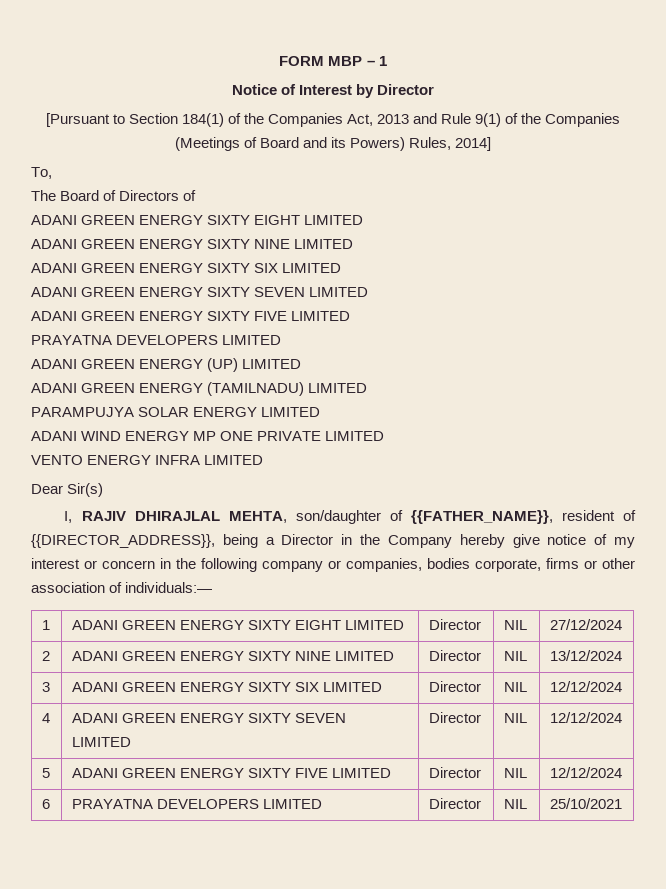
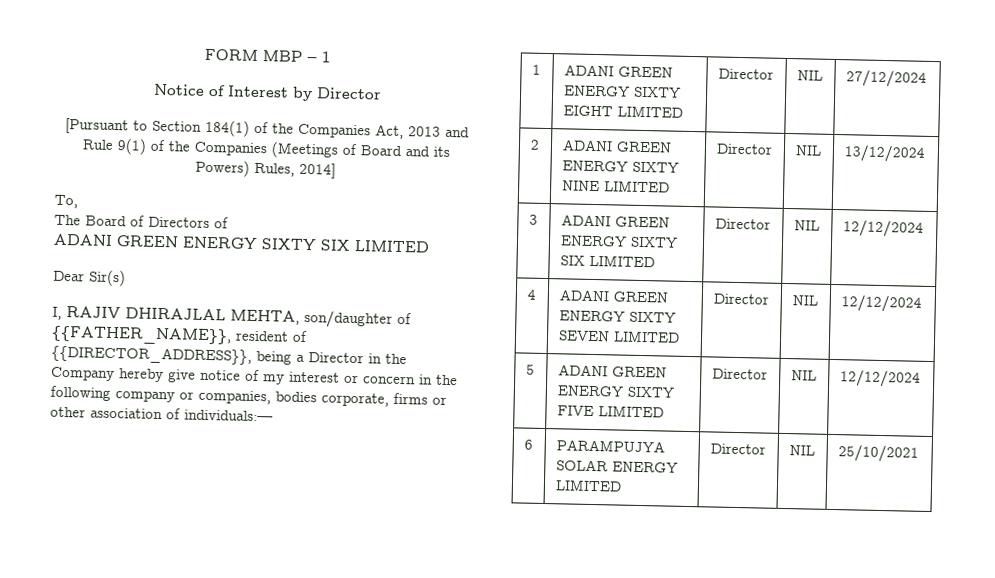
  The Board of Directors of
- ADANI GREEN ENERGY SIXTY EIGHT LIMITED
- ADANI GREEN ENERGY SIXTY NINE LIMITED
  ADANI GREEN ENERGY SIXTY SIX LIMITED
- ADANI GREEN ENERGY SIXTY SEVEN LIMITED
- ADANI GREEN ENERGY SIXTY FIVE LIMITED
- PRAYATNA DEVELOPERS LIMITED
- ADANI GREEN ENERGY (UP) LIMITED
- ADANI GREEN ENERGY (TAMILNADU) LIMITED
- PARAMPUJYA SOLAR ENERGY LIMITED
- ADANI WIND ENERGY MP ONE PRIVATE LIMITED
- VENTO ENERGY INFRA LIMITED
- 6 | PRAYATNA DEVELOPERS LIMITED | Director | NIL | 25/10/2021
+ 6 | PARAMPUJYA SOLAR ENERGY LIMITED | Director | NIL | 25/10/2021

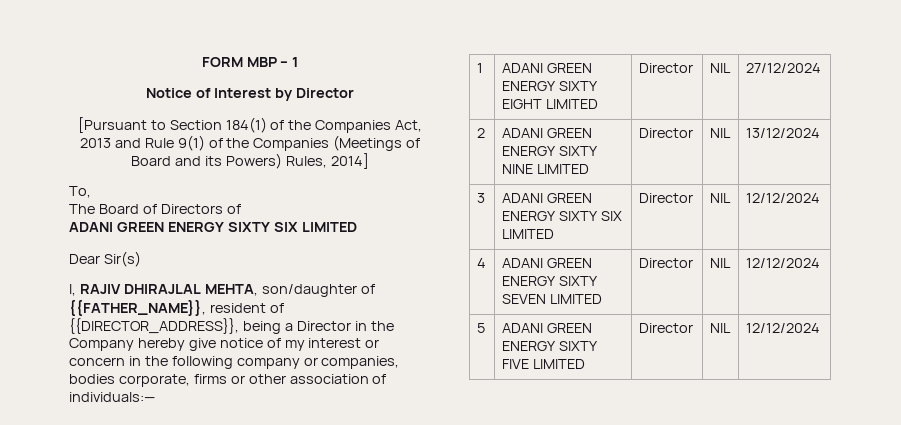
- 6 | PARAMPUJYA SOLAR ENERGY LIMITED | Director | NIL | 25/10/2021

